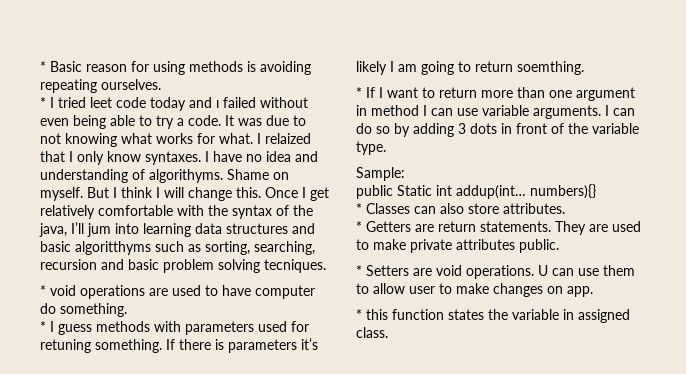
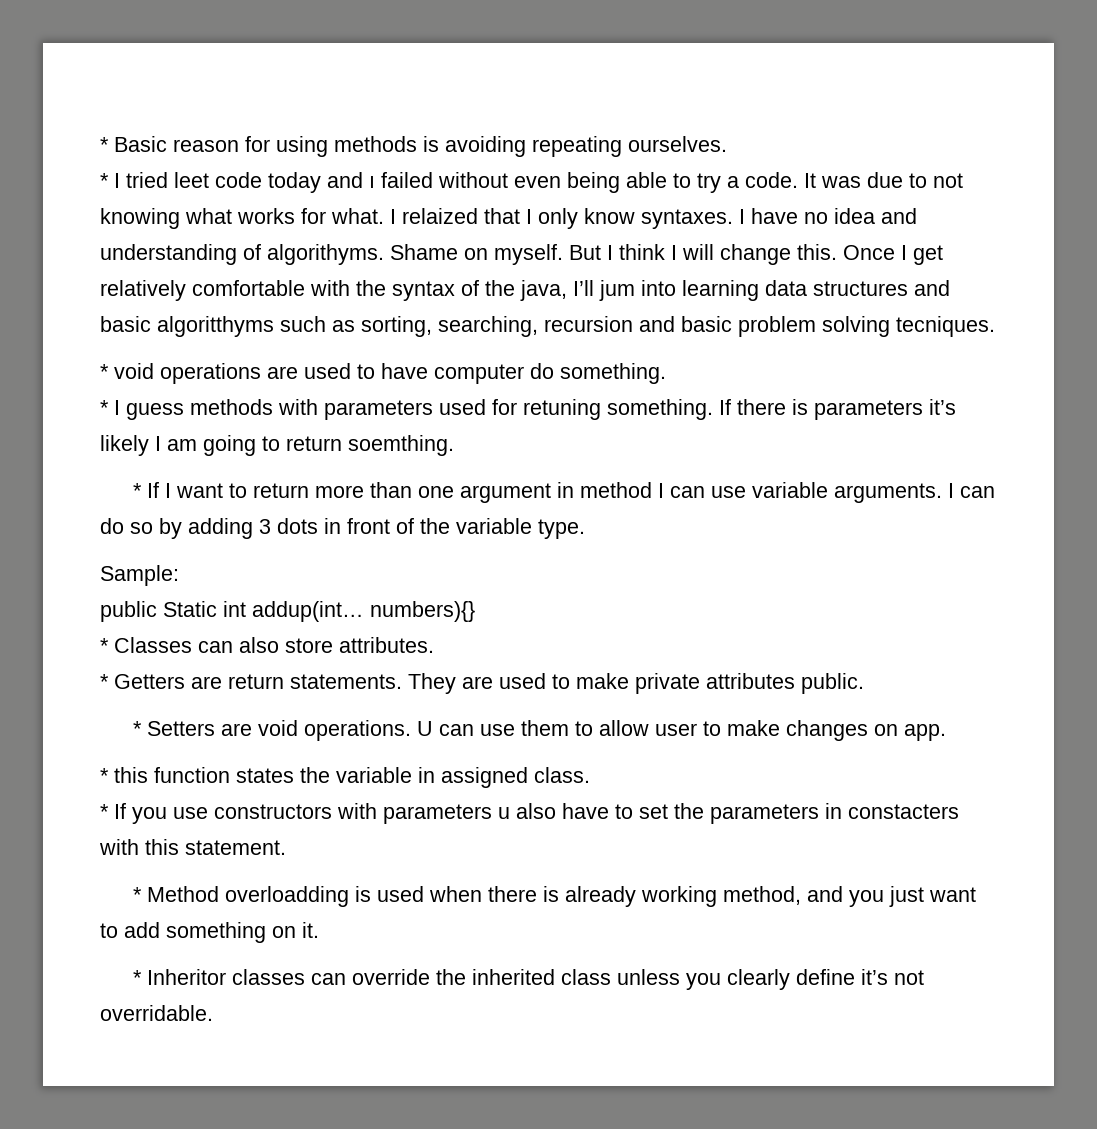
+ * If you use constructors with parameters u also have to set the parameters in constacters with this statement.
+ * Method overloadding is used when there is already working method, and you just want to add something on it.
+ * Inheritor classes can override the inherited class unless you clearly define it’s not overridable.

